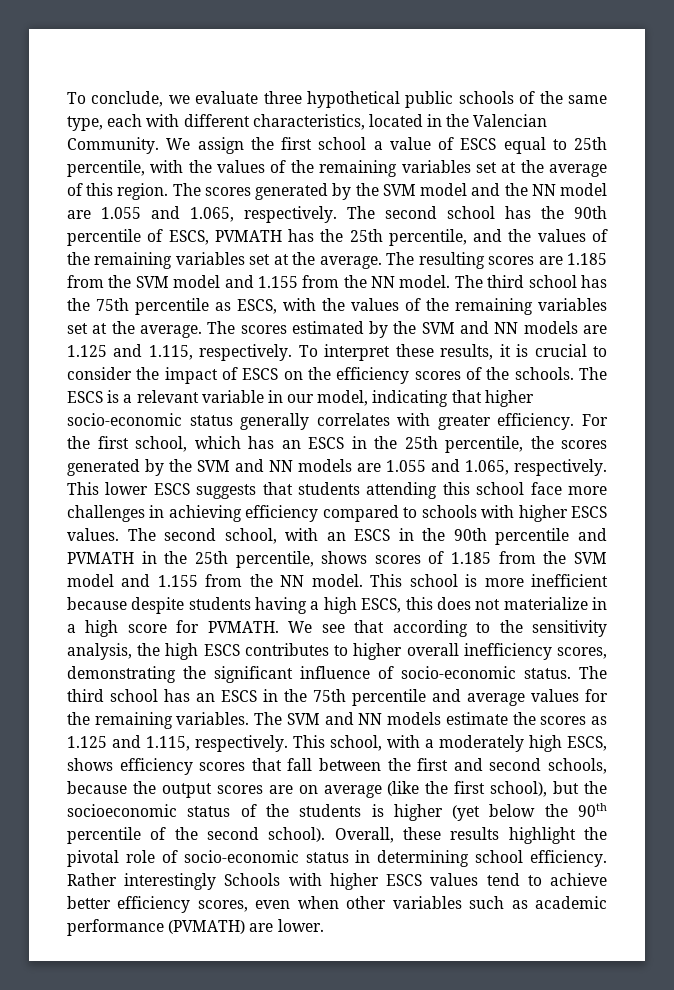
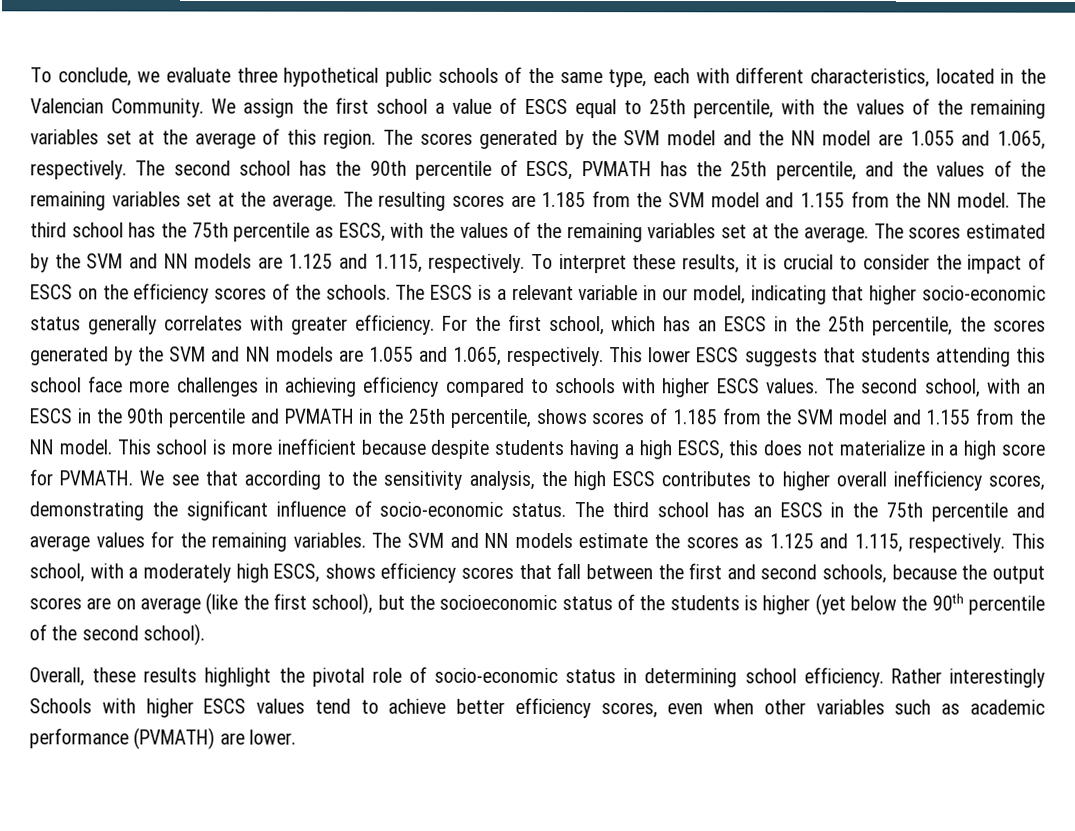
- This school, with a moderately high ESCS, shows efficiency scores that fall between the first and second schools, because the output scores are on average (like the first school), but the socioeconomic status of the students is higher (yet below the 90th percentile of the second school). Overall, these results highlight the pivotal role of socio-economic status in determining school efficiency.
+ This school, with a moderately high ESCS, shows efficiency scores that fall between the first and second schools, because the output scores are on average (like the first school), but the socioeconomic status of the students is higher (yet below the 90th percentile of the second school).
+ Overall, these results highlight the pivotal role of socio-economic status in determining school efficiency.

